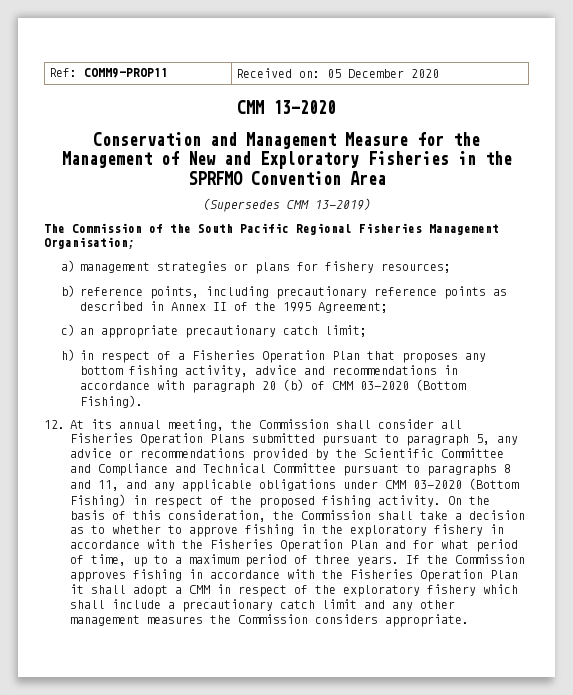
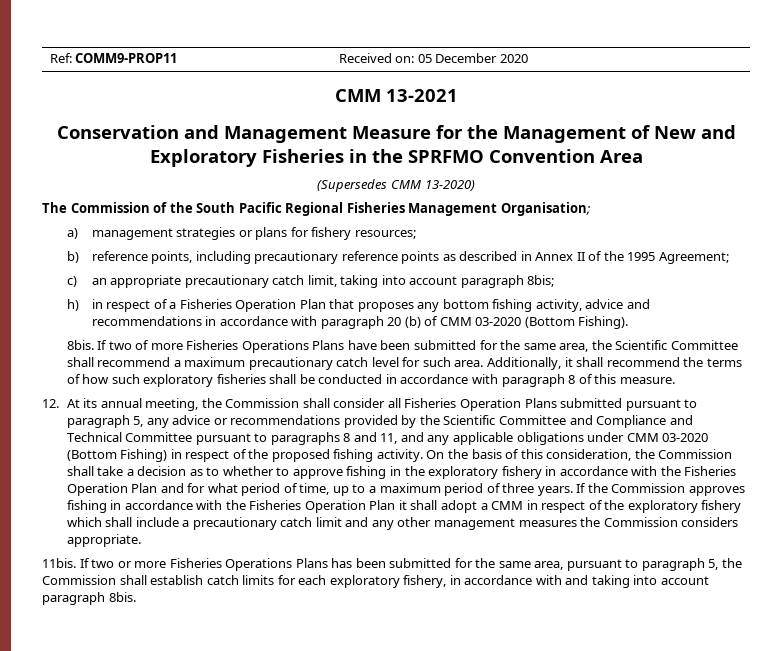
- CMM 13-2020
+ CMM 13-2021
- (Supersedes CMM 13-2019)
+ (Supersedes CMM 13-2020)
- c) an appropriate precautionary catch limit;
+ c) an appropriate precautionary catch limit, taking into account paragraph 8bis;
+ 8bis. If two of more Fisheries Operations Plans have been submitted for the same area, the Scientific Committee shall recommend a maximum precautionary catch level for such area. Additionally, it shall recommend the terms of how such exploratory fisheries shall be conducted in accordance with paragraph 8 of this measure.
+ 11bis. If two or more Fisheries Operations Plans has been submitted for the same area, pursuant to paragraph 5, the Commission shall establish catch limits for each exploratory fishery, in accordance with and taking into account paragraph 8bis.

